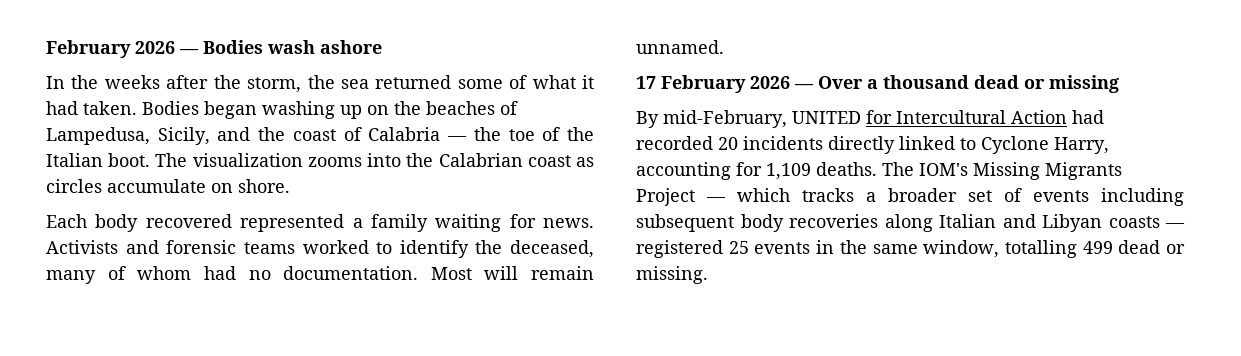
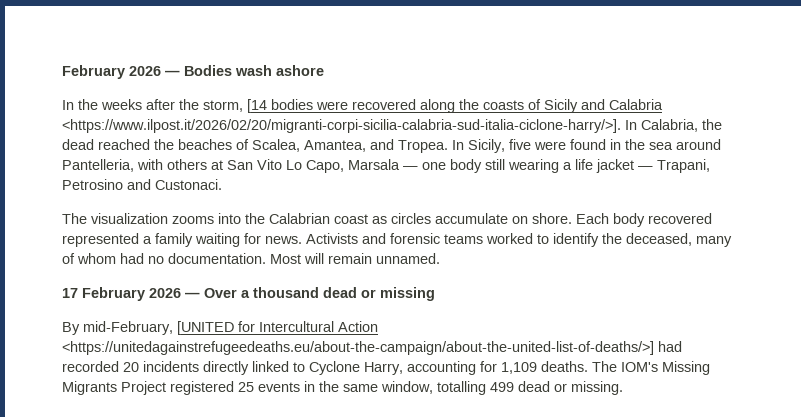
- In the weeks after the storm, the sea returned some of what it had taken. Bodies began washing up on the beaches of Lampedusa, Sicily, and the coast of Calabria — the toe of the Italian boot. The visualization zooms into the Calabrian coast as circles accumulate on shore.
- Each body recovered represented a family waiting for news.
+ In the weeks after the storm, [14 bodies were recovered along the coasts of Sicily and Calabria <https://www.ilpost.it/2026/02/20/migranti-corpi-sicilia-calabria-sud-italia-ciclone-harry/>]. In Calabria, the dead reached the beaches of Scalea, Amantea, and Tropea. In Sicily, five were found in the sea around Pantelleria, with others at San Vito Lo Capo, Marsala — one body still wearing a life jacket — Trapani, Petrosino and Custonaci.
+ The visualization zooms into the Calabrian coast as circles accumulate on shore. Each body recovered represented a family waiting for news.
- By mid-February, UNITED for Intercultural Action had recorded 20 incidents directly linked to Cyclone Harry, accounting for 1,109 deaths.
+ By mid-February, [UNITED for Intercultural Action <https://unitedagainstrefugeedeaths.eu/about-the-campaign/about-the-united-list-of-deaths/>] had recorded 20 incidents directly linked to Cyclone Harry, accounting for 1,109 deaths.
- The IOM's Missing Migrants Project — which tracks a broader set of events including subsequent body recoveries along Italian and Libyan coasts — registered 25 events in the same window, totalling 499 dead or missing.
+ The IOM's Missing Migrants Project registered 25 events in the same window, totalling 499 dead or missing.

